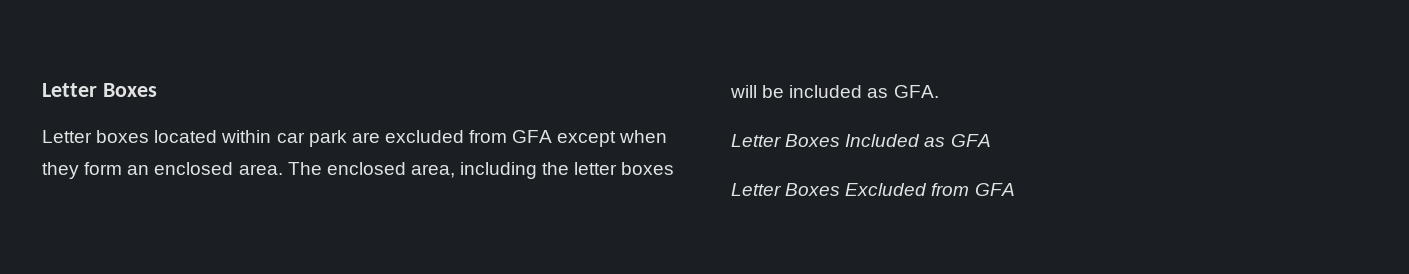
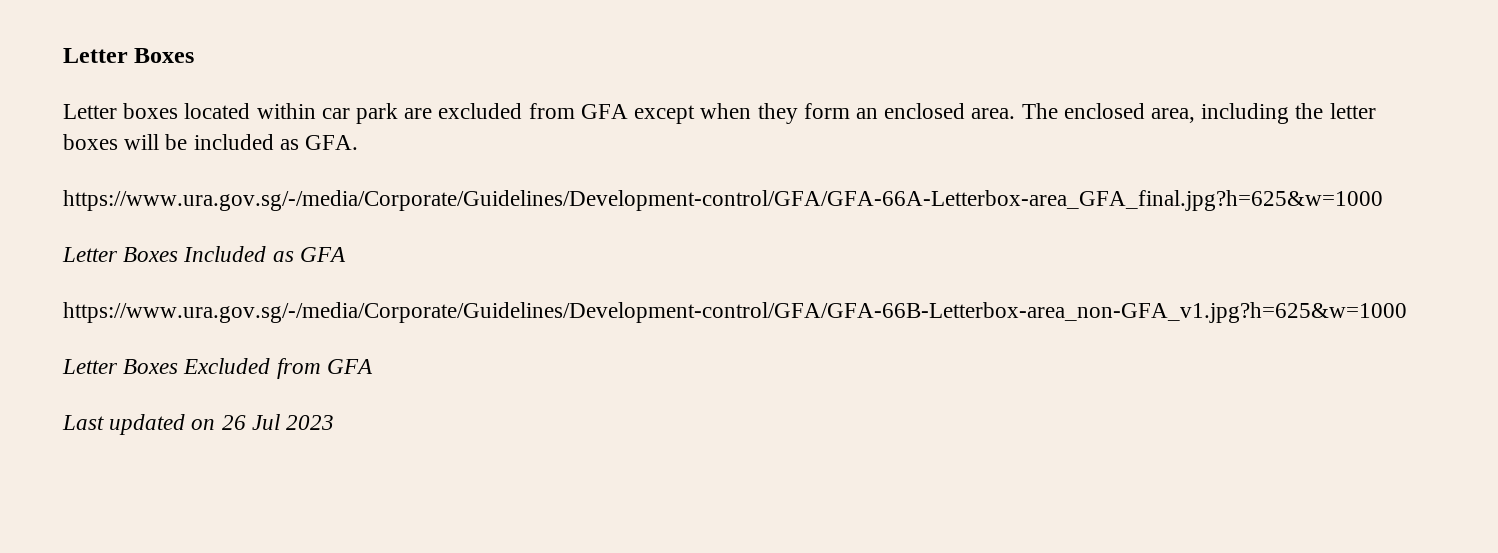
+ https://www.ura.gov.sg/-/media/Corporate/Guidelines/Development-control/GFA/GFA-66A-Letterbox-area_GFA_final.jpg?h=625&w=1000
+ https://www.ura.gov.sg/-/media/Corporate/Guidelines/Development-control/GFA/GFA-66B-Letterbox-area_non-GFA_v1.jpg?h=625&w=1000
+ Last updated on 26 Jul 2023

